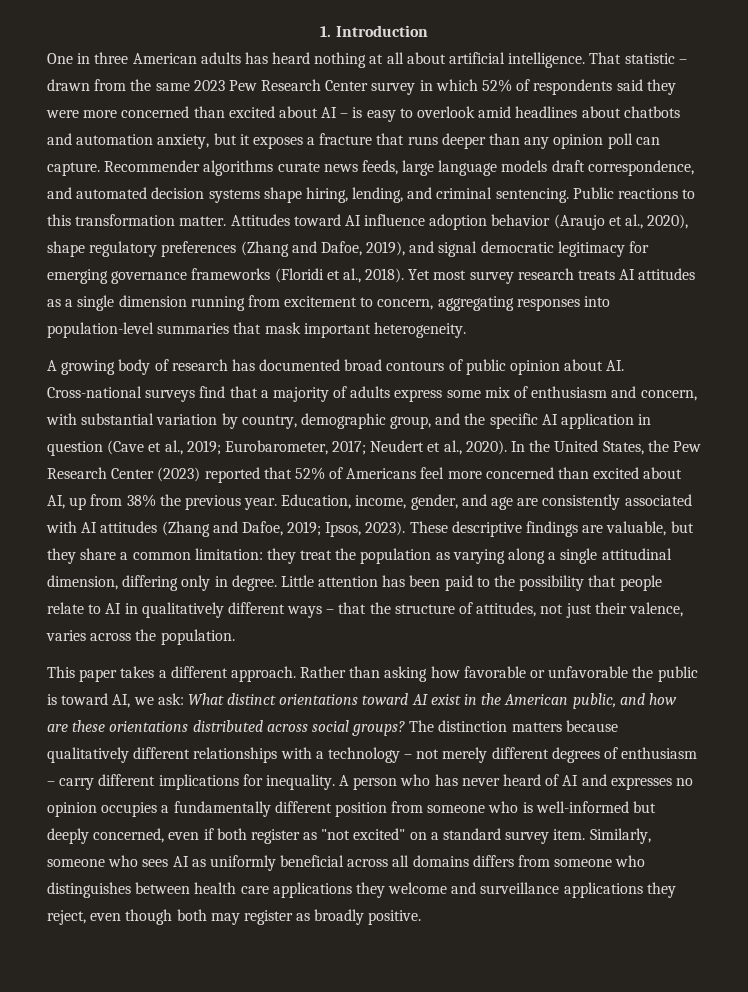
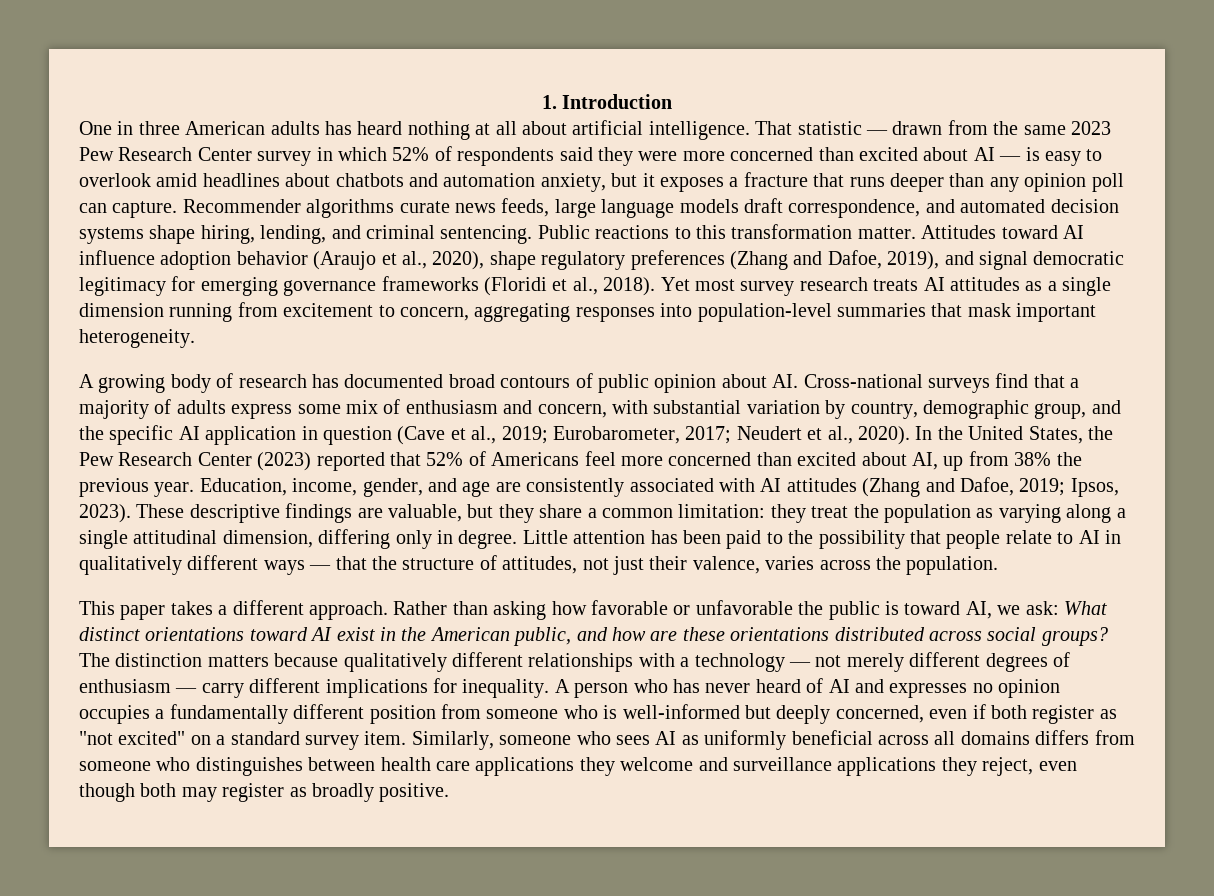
- That statistic – drawn from the same 2023 Pew Research Center survey in which 52% of respondents said they were more concerned than excited about AI – is easy to overlook amid headlines about chatbots and automation anxiety, but it exposes a fracture that runs deeper than any opinion poll can capture.
+ That statistic — drawn from the same 2023 Pew Research Center survey in which 52% of respondents said they were more concerned than excited about AI — is easy to overlook amid headlines about chatbots and automation anxiety, but it exposes a fracture that runs deeper than any opinion poll can capture.
- Little attention has been paid to the possibility that people relate to AI in qualitatively different ways – that the structure of attitudes, not just their valence, varies across the population.
+ Little attention has been paid to the possibility that people relate to AI in qualitatively different ways — that the structure of attitudes, not just their valence, varies across the population.
- The distinction matters because qualitatively different relationships with a technology – not merely different degrees of enthusiasm – carry different implications for inequality.
+ The distinction matters because qualitatively different relationships with a technology — not merely different degrees of enthusiasm — carry different implications for inequality.

